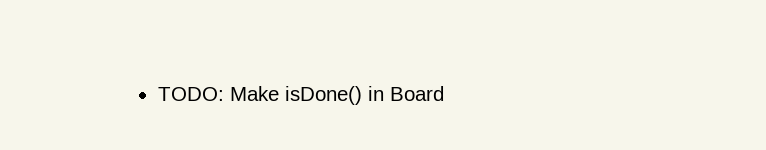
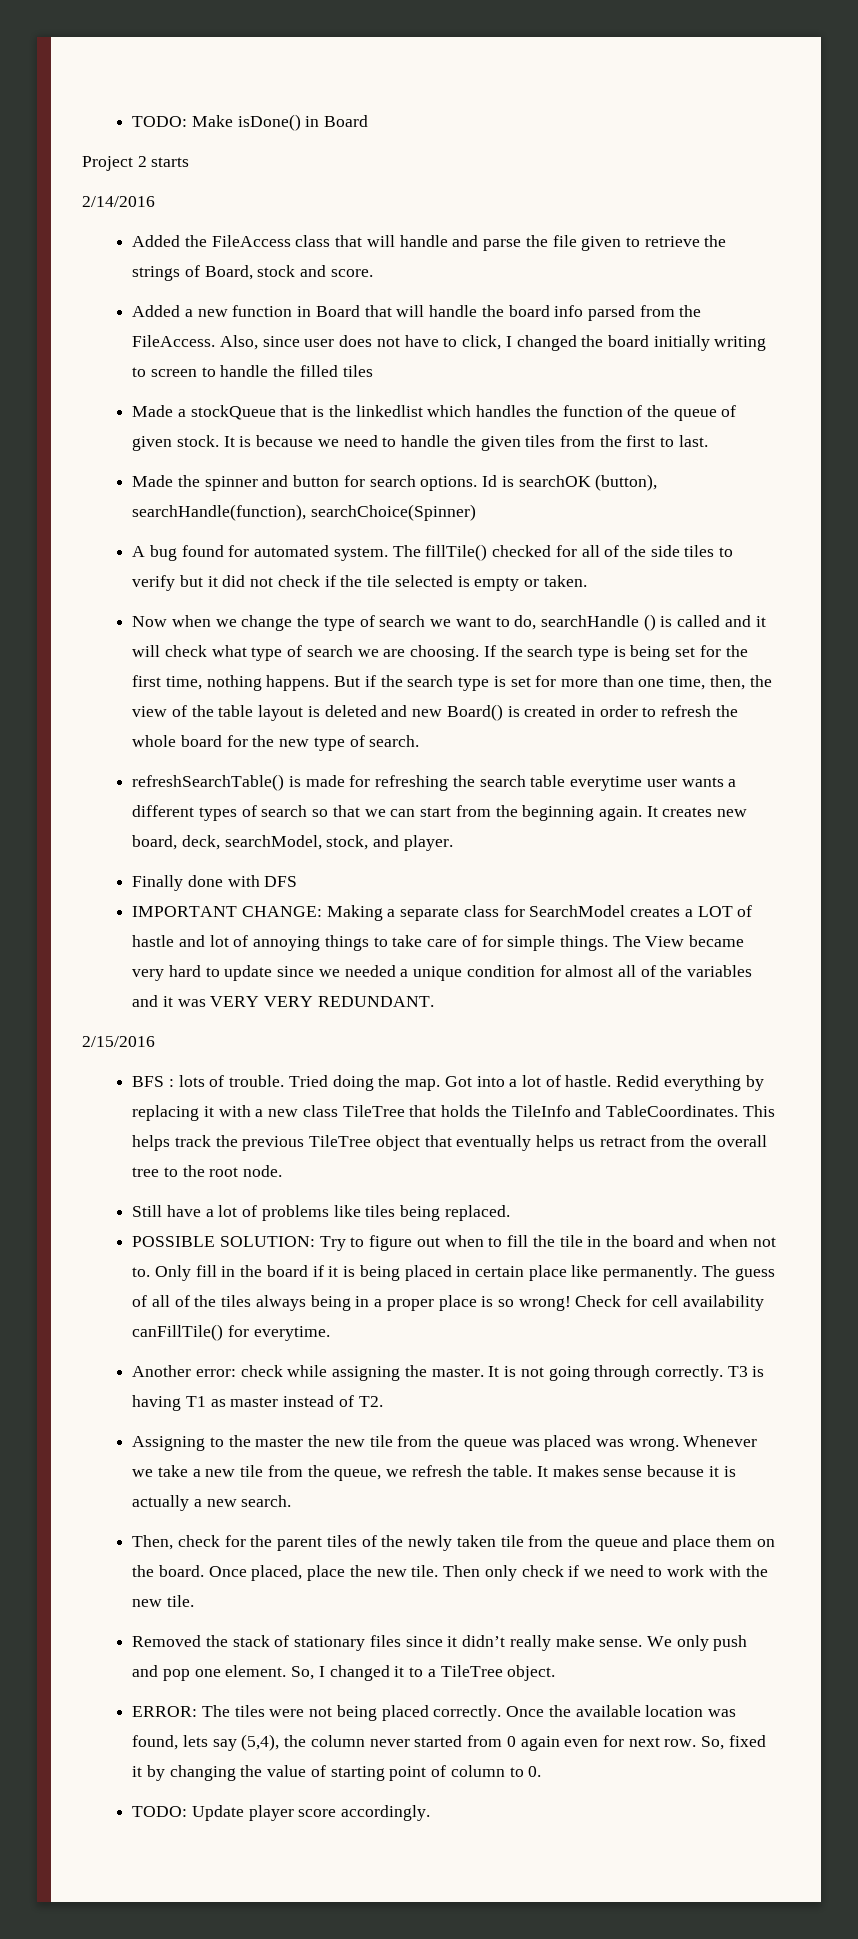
+ Project 2 starts
+ 2/14/2016
+ Added the FileAccess class that will handle and parse the file given to retrieve the strings of Board, stock and score.
+ Added a new function in Board that will handle the board info parsed from the FileAccess. Also, since user does not have to click, I changed the board initially writing to screen to handle the filled tiles
+ Made a stockQueue that is the linkedlist which handles the function of the queue of given stock. It is because we need to handle the given tiles from the first to last.
+ Made the spinner and button for search options. Id is searchOK (button), searchHandle(function), searchChoice(Spinner)
+ A bug found for automated system. The fillTile() checked for all of the side tiles to verify but it did not check if the tile selected is empty or taken.
+ Now when we change the type of search we want to do, searchHandle () is called and it will check what type of search we are choosing. If the search type is being set for the first time, nothing happens. But if the search type is set for more than one time, then, the view of the table layout is deleted and new Board() is created in order to refresh the whole board for the new type of search.
+ refreshSearchTable() is made for refreshing the search table everytime user wants a different types of search so that we can start from the beginning again. It creates new board, deck, searchModel, stock, and player.
+ Finally done with DFS
+ IMPORTANT CHANGE: Making a separate class for SearchModel creates a LOT of hastle and lot of annoying things to take care of for simple things. The View became very hard to update since we needed a unique condition for almost all of the variables and it was VERY VERY REDUNDANT.
+ 2/15/2016
+ BFS : lots of trouble. Tried doing the map. Got into a lot of hastle. Redid everything by replacing it with a new class TileTree that holds the TileInfo and TableCoordinates. This helps track the previous TileTree object that eventually helps us retract from the overall tree to the root node.
+ Still have a lot of problems like tiles being replaced.
+ POSSIBLE SOLUTION: Try to figure out when to fill the tile in the board and when not to. Only fill in the board if it is being placed in certain place like permanently. The guess of all of the tiles always being in a proper place is so wrong! Check for cell availability canFillTile() for everytime.
+ Another error: check while assigning the master. It is not going through correctly. T3 is having T1 as master instead of T2.
+ Assigning to the master the new tile from the queue was placed was wrong. Whenever we take a new tile from the queue, we refresh the table. It makes sense because it is actually a new search.
+ Then, check for the parent tiles of the newly taken tile from the queue and place them on the board. Once placed, place the new tile. Then only check if we need to work with the new tile.
+ Removed the stack of stationary files since it didn’t really make sense. We only push and pop one element. So, I changed it to a TileTree object.
+ ERROR: The tiles were not being placed correctly. Once the available location was found, lets say (5,4), the column never started from 0 again even for next row. So, fixed it by changing the value of starting point of column to 0.
+ TODO: Update player score accordingly.

